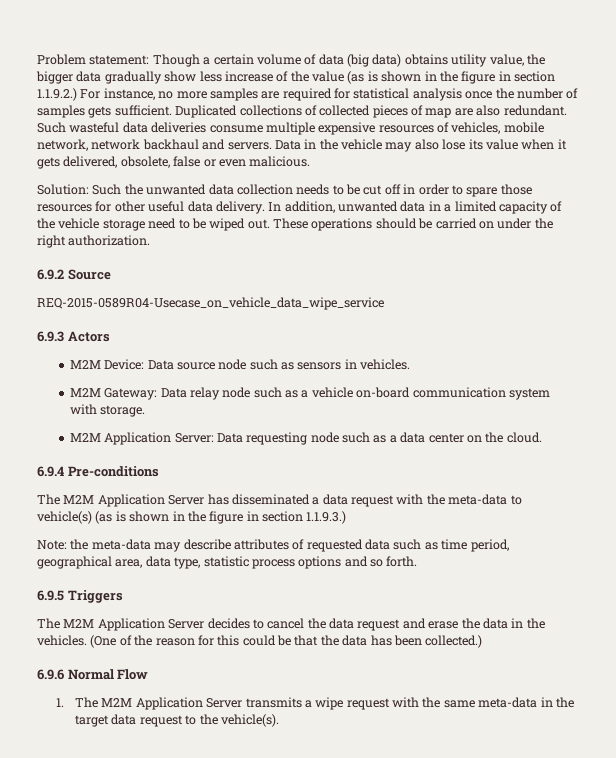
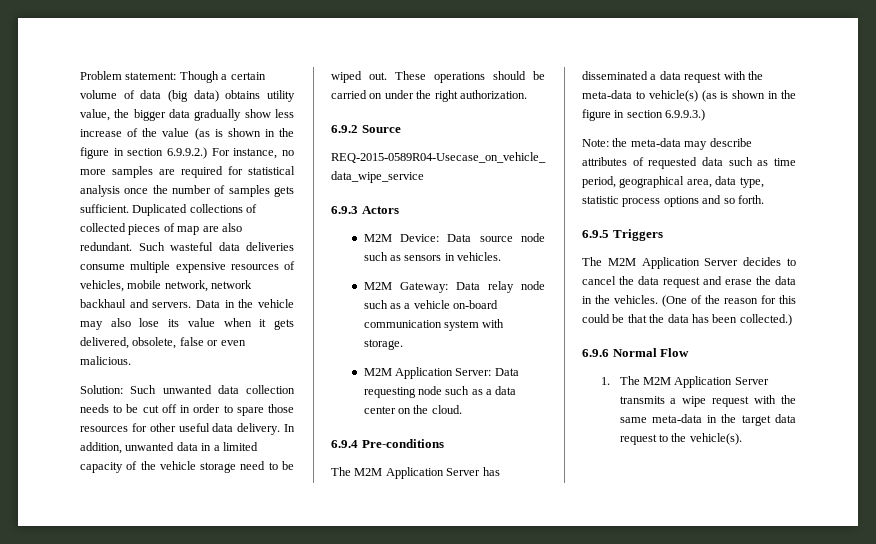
- Problem statement: Though a certain volume of data (big data) obtains utility value, the bigger data gradually show less increase of the value (as is shown in the figure in section 1.1.9.2.) For instance, no more samples are required for statistical analysis once the number of samples gets sufficient.
+ Problem statement: Though a certain volume of data (big data) obtains utility value, the bigger data gradually show less increase of the value (as is shown in the figure in section 6.9.9.2.) For instance, no more samples are required for statistical analysis once the number of samples gets sufficient.
- Solution: Such the unwanted data collection needs to be cut off in order to spare those resources for other useful data delivery.
+ Solution: Such unwanted data collection needs to be cut off in order to spare those resources for other useful data delivery.
- The M2M Application Server has disseminated a data request with the meta-data to vehicle(s) (as is shown in the figure in section 1.1.9.3.)
+ The M2M Application Server has disseminated a data request with the meta-data to vehicle(s) (as is shown in the figure in section 6.9.9.3.)

